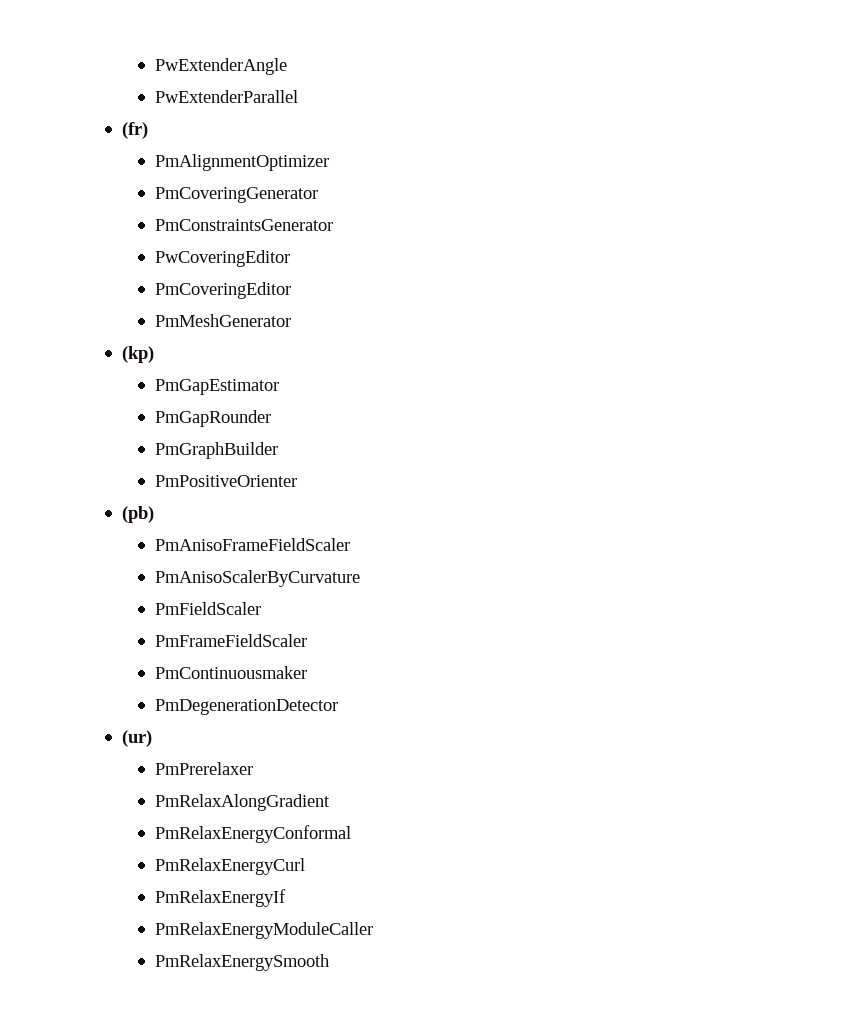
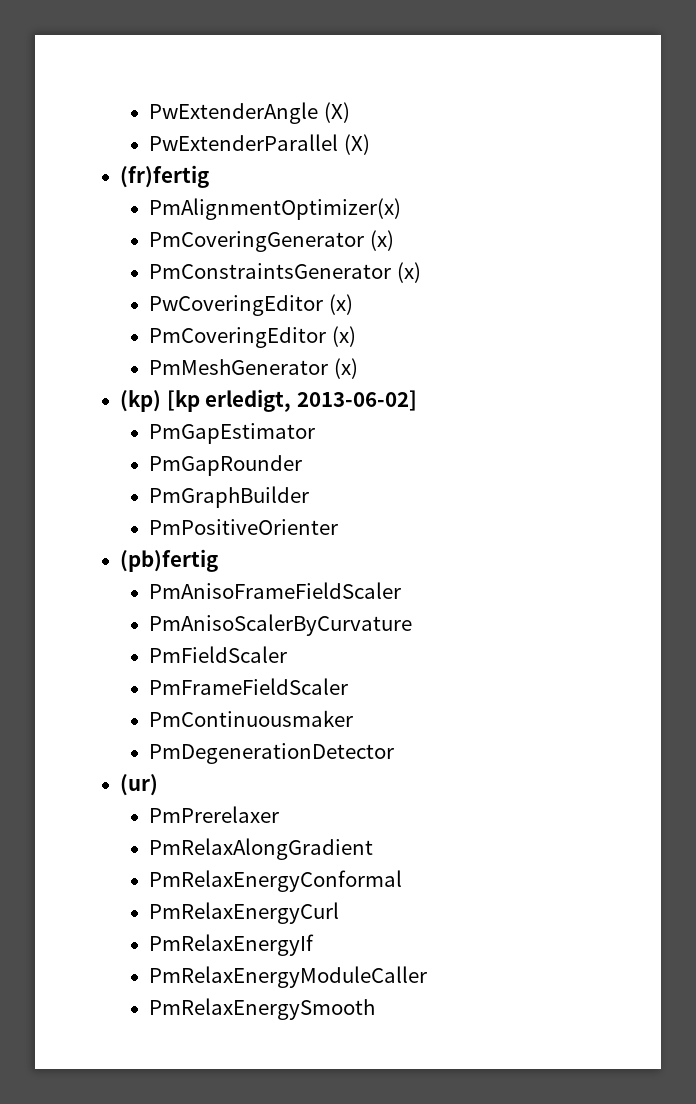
- PwExtenderAngle
+ PwExtenderAngle (X)
- PwExtenderParallel
- (fr)
- PmAlignmentOptimizer
+ PwExtenderParallel (X)
+ (fr)fertig
+ PmAlignmentOptimizer(x)
- PmCoveringGenerator
+ PmCoveringGenerator (x)
- PmConstraintsGenerator
+ PmConstraintsGenerator (x)
- PwCoveringEditor
+ PwCoveringEditor (x)
- PmCoveringEditor
+ PmCoveringEditor (x)
- PmMeshGenerator
+ PmMeshGenerator (x)
- (kp)
+ (kp) [kp erledigt, 2013-06-02]
- (pb)
+ (pb)fertig

